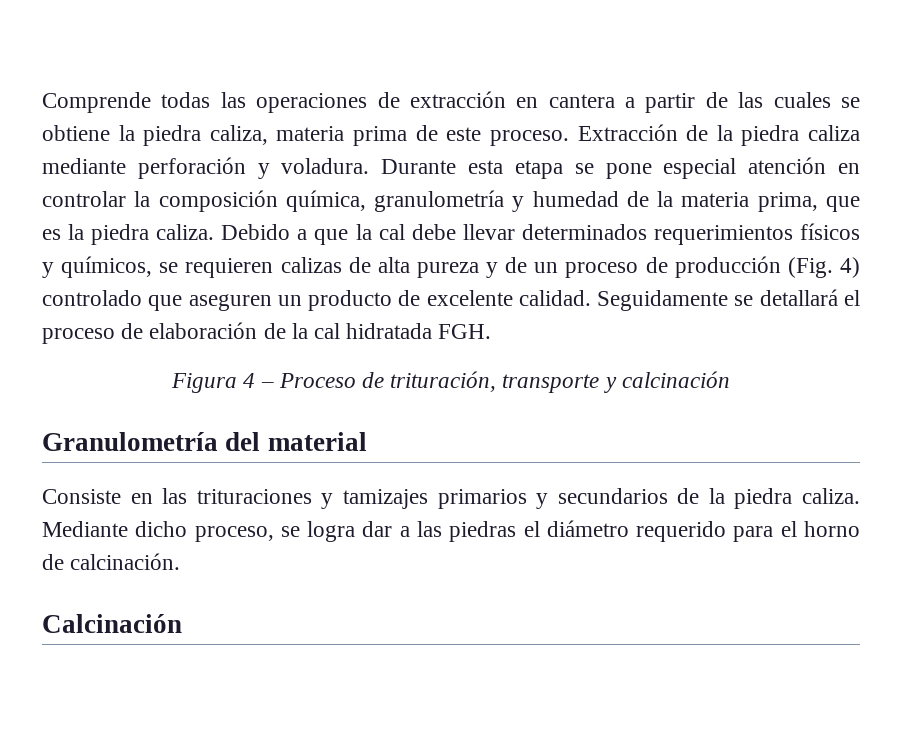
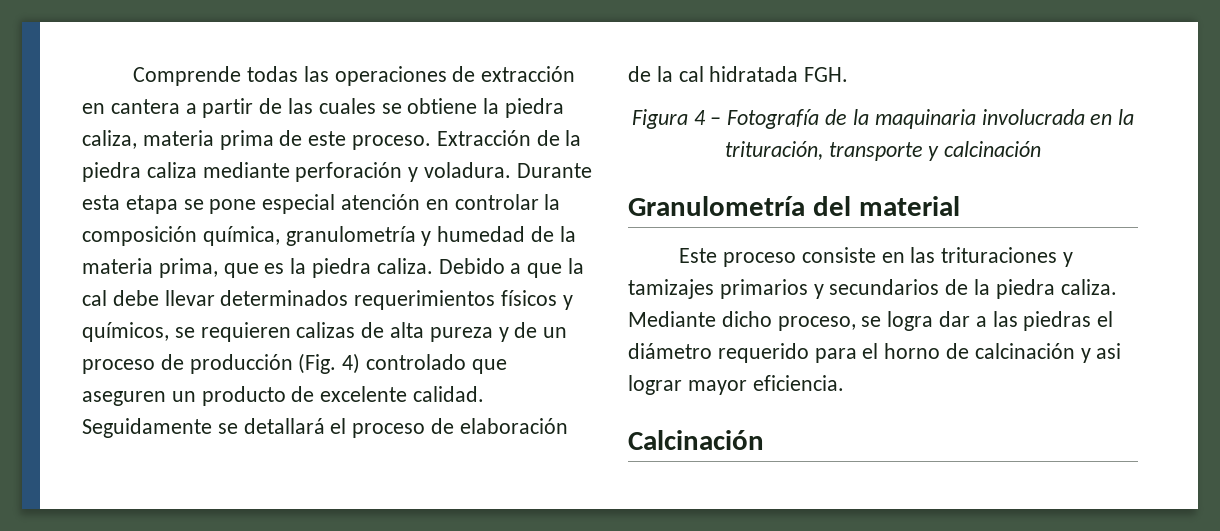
- Figura 4 – Proceso de trituración, transporte y calcinación
+ Figura 4 – Fotografía de la maquinaria involucrada en la trituración, transporte y calcinación
- Consiste en las trituraciones y tamizajes primarios y secundarios de la piedra caliza.
+ Este proceso consiste en las trituraciones y tamizajes primarios y secundarios de la piedra caliza.
- Mediante dicho proceso, se logra dar a las piedras el diámetro requerido para el horno de calcinación.
+ Mediante dicho proceso, se logra dar a las piedras el diámetro requerido para el horno de calcinación y asi lograr mayor eficiencia.

